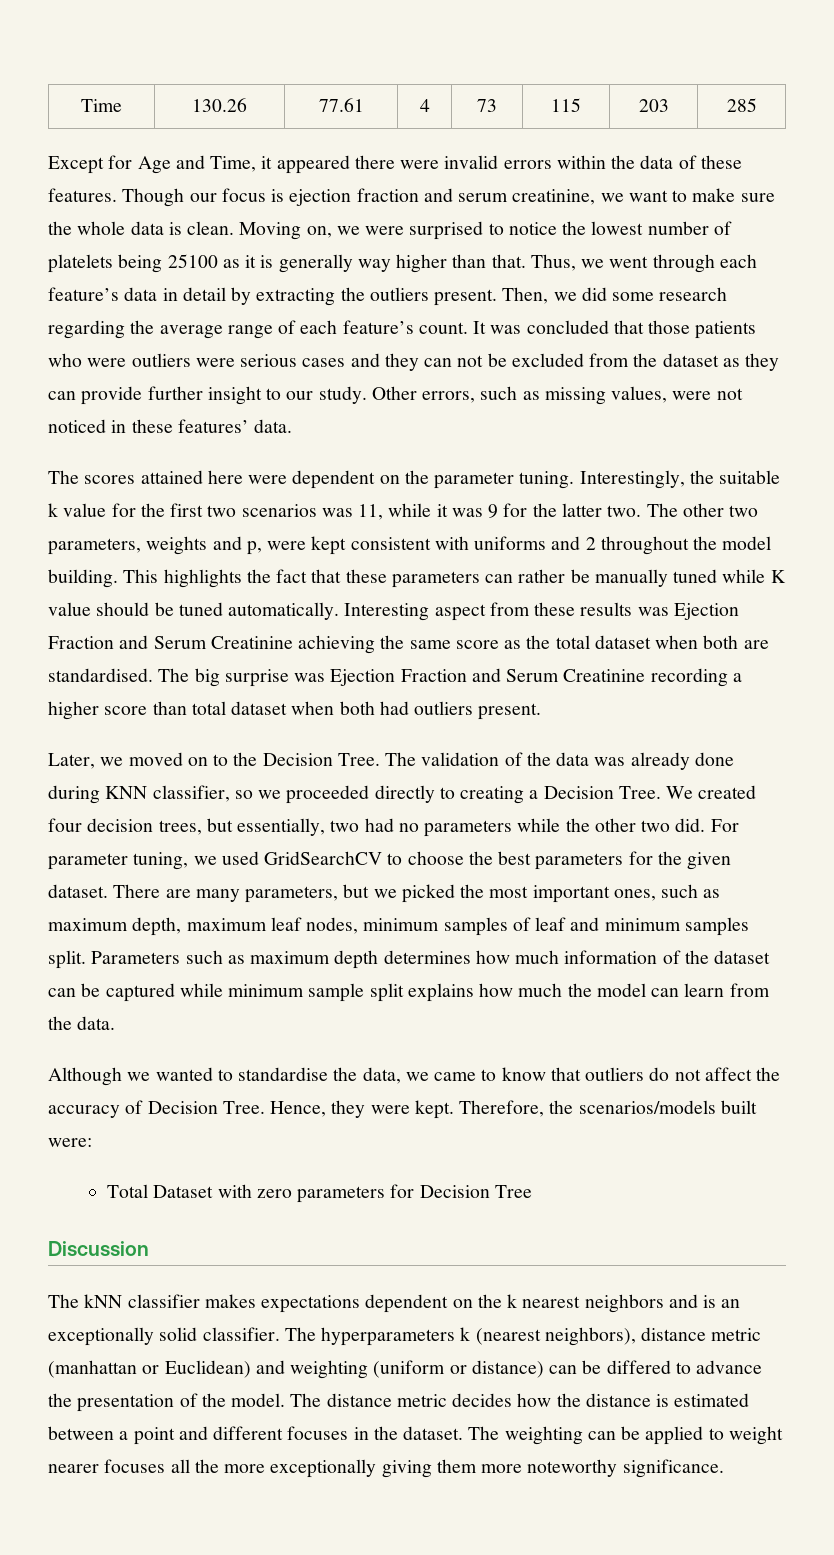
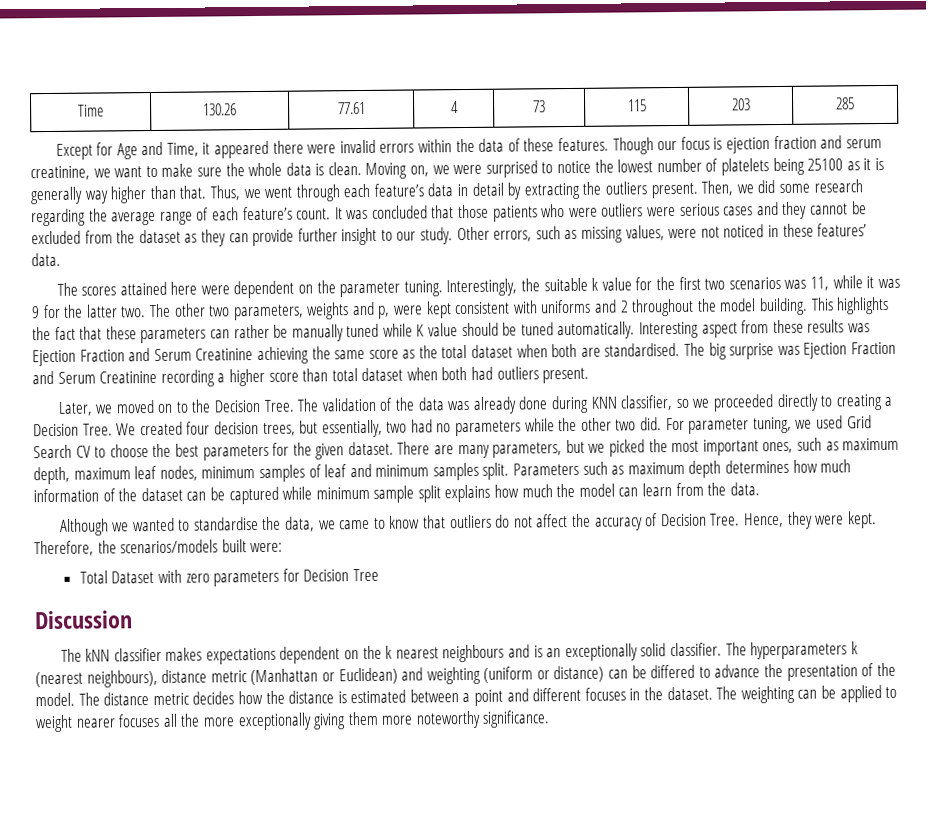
- It was concluded that those patients who were outliers were serious cases and they can not be excluded from the dataset as they can provide further insight to our study.
+ It was concluded that those patients who were outliers were serious cases and they cannot be excluded from the dataset as they can provide further insight to our study.
- For parameter tuning, we used GridSearchCV to choose the best parameters for the given dataset.
+ For parameter tuning, we used Grid Search CV to choose the best parameters for the given dataset.
- The kNN classifier makes expectations dependent on the k nearest neighbors and is an exceptionally solid classifier.
+ The kNN classifier makes expectations dependent on the k nearest neighbours and is an exceptionally solid classifier.
- The hyperparameters k (nearest neighbors), distance metric (manhattan or Euclidean) and weighting (uniform or distance) can be differed to advance the presentation of the model.
+ The hyperparameters k (nearest neighbours), distance metric (Manhattan or Euclidean) and weighting (uniform or distance) can be differed to advance the presentation of the model.

